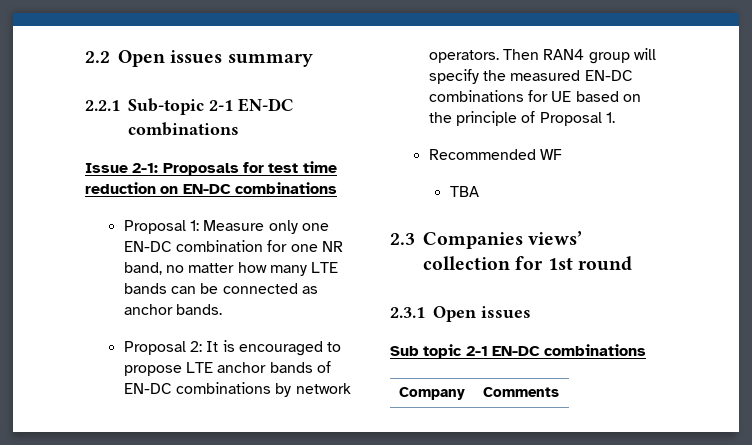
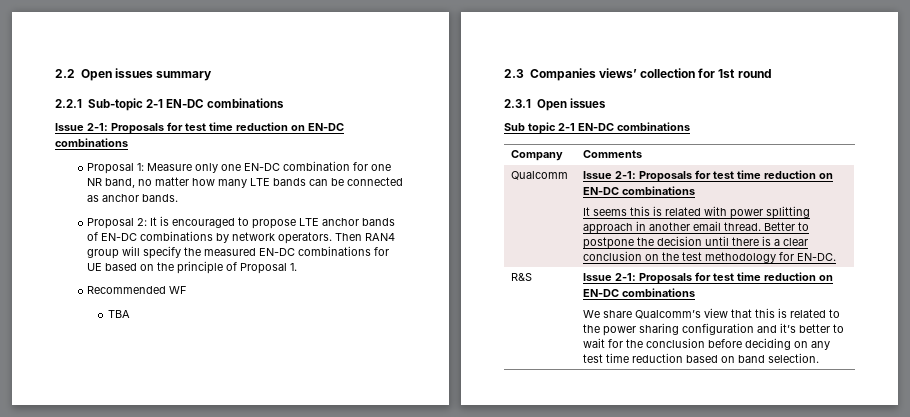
+ Qualcomm | Issue 2-1: Proposals for test time reduction on EN-DC combinations
+ It seems this is related with power splitting approach in another email thread. Better to postpone the decision until there is a clear conclusion on the test methodology for EN-DC.
+ R&S | Issue 2-1: Proposals for test time reduction on EN-DC combinations
+ We share Qualcomm’s view that this is related to the power sharing configuration and it’s better to wait for the conclusion before deciding on any test time reduction based on band selection.

